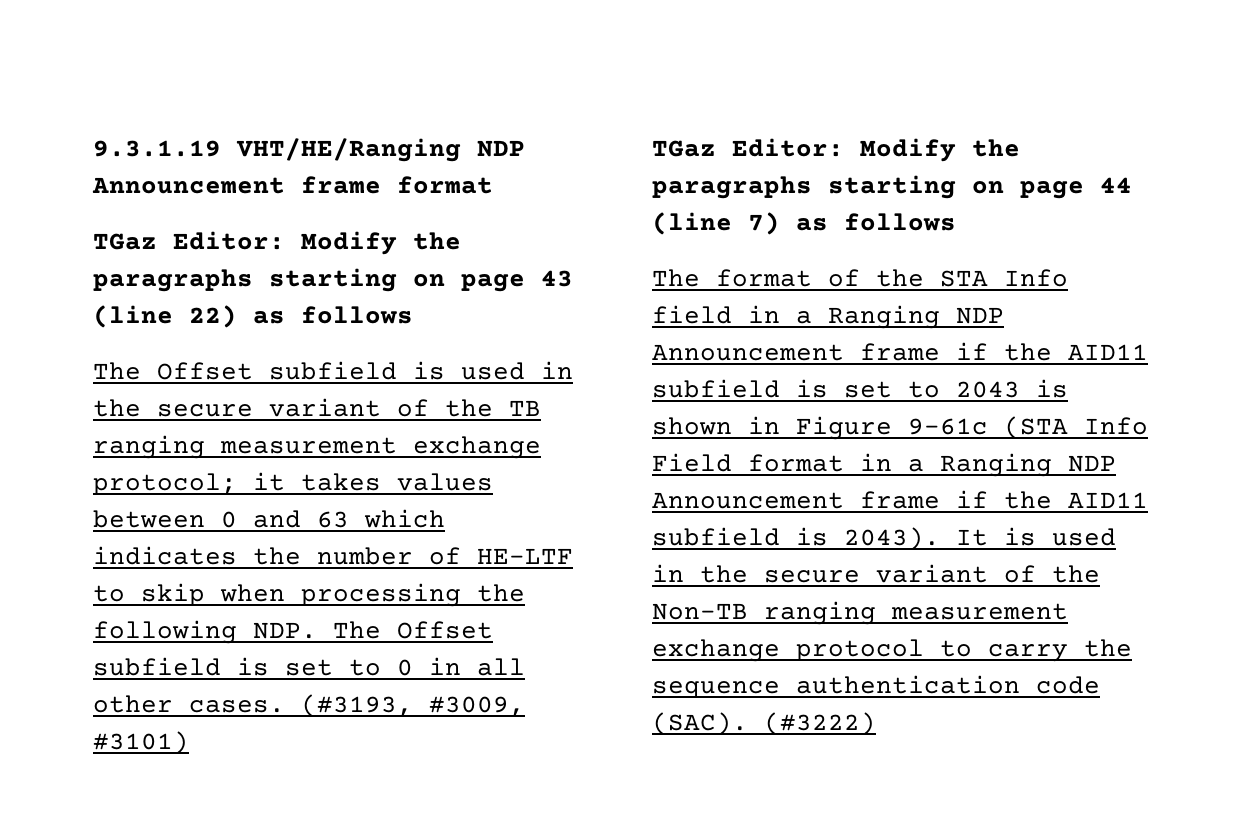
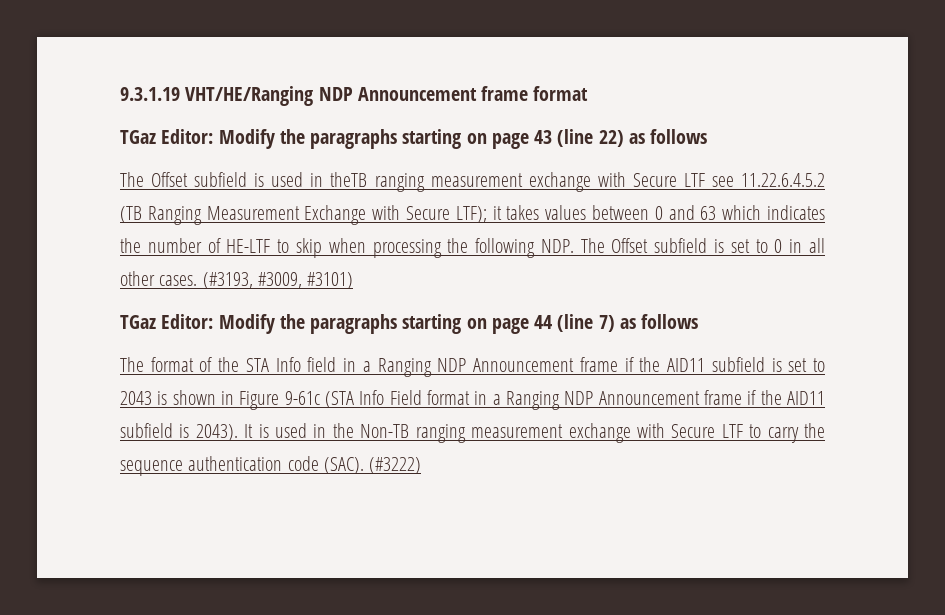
- The Offset subfield is used in the secure variant of the TB ranging measurement exchange protocol; it takes values between 0 and 63 which indicates the number of HE-LTF to skip when processing the following NDP. The Offset subfield is set to 0 in all other cases.
+ The Offset subfield is used in theTB ranging measurement exchange with Secure LTF see 11.22.6.4.5.2 (TB Ranging Measurement Exchange with Secure LTF); it takes values between 0 and 63 which indicates the number of HE-LTF to skip when processing the following NDP. The Offset subfield is set to 0 in all other cases.
- It is used in the secure variant of the Non-TB ranging measurement exchange protocol to carry the sequence authentication code (SAC).
+ It is used in the Non-TB ranging measurement exchange with Secure LTF to carry the sequence authentication code (SAC).

